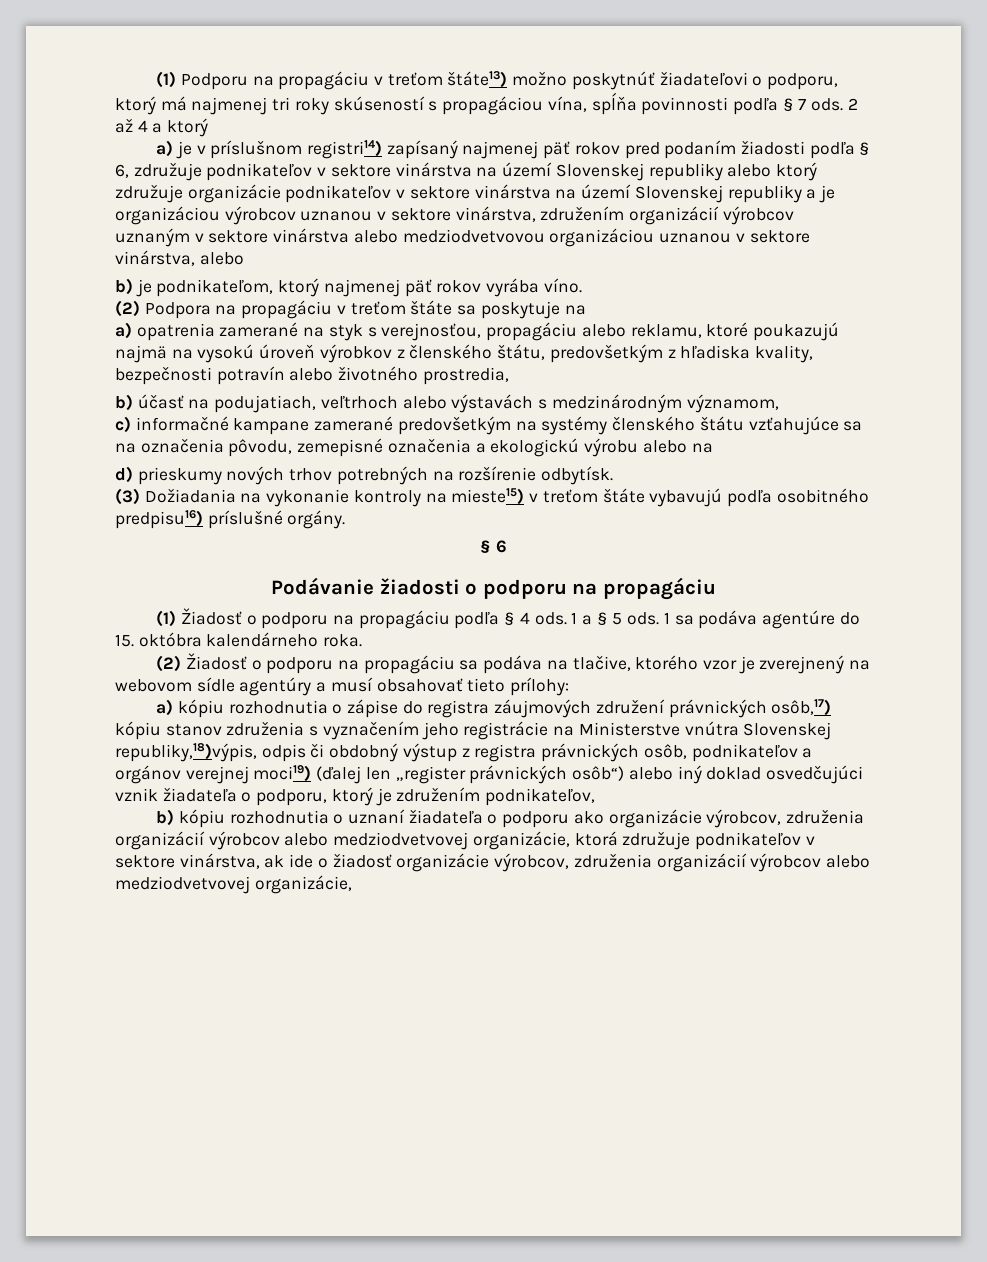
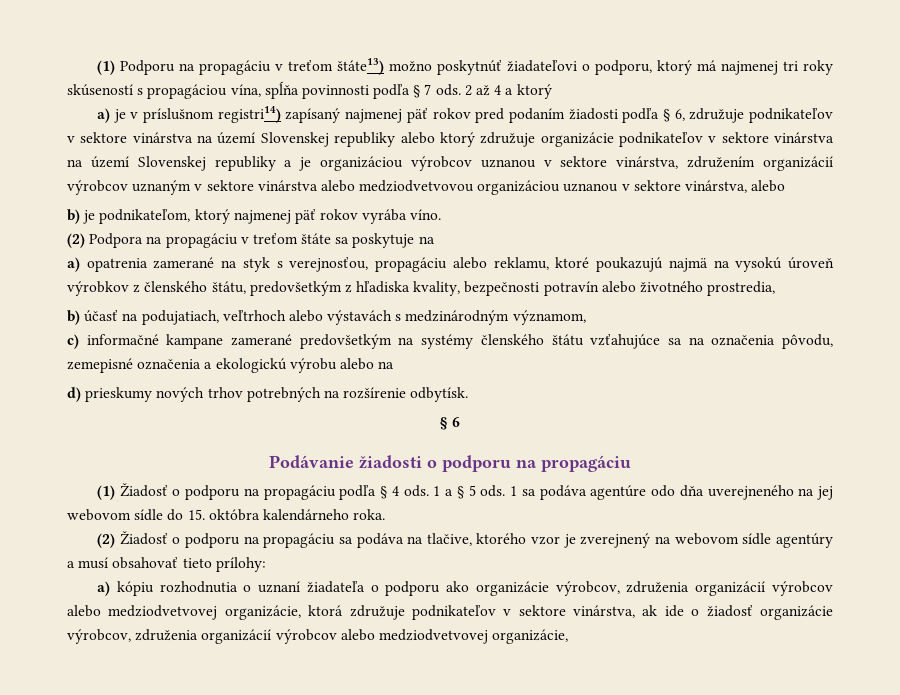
- (3) Dožiadania na vykonanie kontroly na mieste15) v treťom štáte vybavujú podľa osobitného predpisu16) príslušné orgány.
- 1 sa podáva agentúre do 15. októbra kalendárneho roka.
+ 1 sa podáva agentúre odo dňa uverejneného na jej webovom sídle do 15. októbra kalendárneho roka.
- a) kópiu rozhodnutia o zápise do registra záujmových združení právnických osôb,17) kópiu stanov združenia s vyznačením jeho registrácie na Ministerstve vnútra Slovenskej republiky,18)výpis, odpis či obdobný výstup z registra právnických osôb, podnikateľov a orgánov verejnej moci19) (ďalej len „register právnických osôb“) alebo iný doklad osvedčujúci vznik žiadateľa o podporu, ktorý je združením podnikateľov,
- b) kópiu rozhodnutia o uznaní žiadateľa o podporu ako organizácie výrobcov, združenia organizácií výrobcov alebo medziodvetvovej organizácie, ktorá združuje podnikateľov v sektore vinárstva, ak ide o žiadosť organizácie výrobcov, združenia organizácií výrobcov alebo medziodvetvovej organizácie,
+ a) kópiu rozhodnutia o uznaní žiadateľa o podporu ako organizácie výrobcov, združenia organizácií výrobcov alebo medziodvetvovej organizácie, ktorá združuje podnikateľov v sektore vinárstva, ak ide o žiadosť organizácie výrobcov, združenia organizácií výrobcov alebo medziodvetvovej organizácie,

